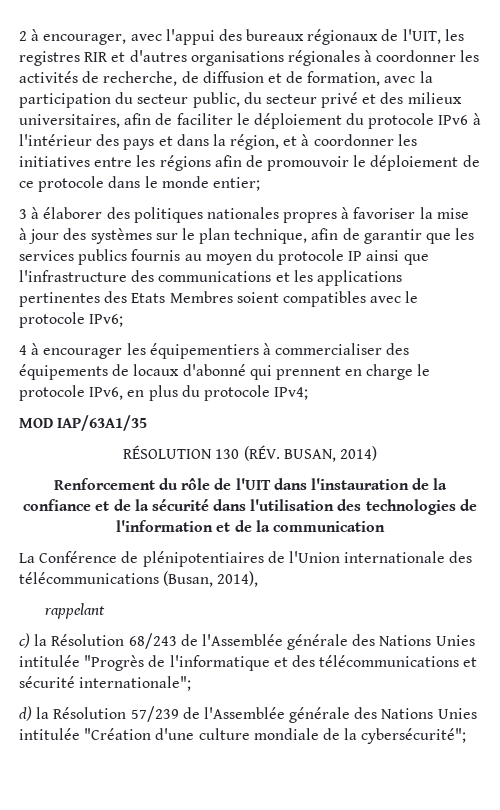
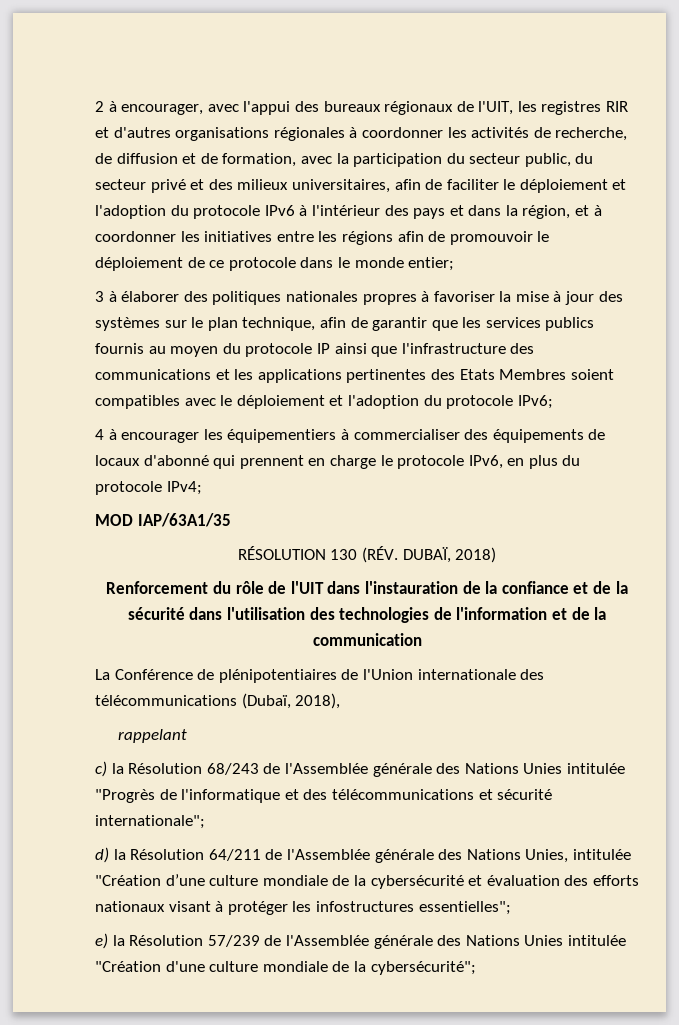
- 2 à encourager, avec l'appui des bureaux régionaux de l'UIT, les registres RIR et d'autres organisations régionales à coordonner les activités de recherche, de diffusion et de formation, avec la participation du secteur public, du secteur privé et des milieux universitaires, afin de faciliter le déploiement du protocole IPv6 à l'intérieur des pays et dans la région, et à coordonner les initiatives entre les régions afin de promouvoir le déploiement de ce protocole dans le monde entier;
+ 2 à encourager, avec l'appui des bureaux régionaux de l'UIT, les registres RIR et d'autres organisations régionales à coordonner les activités de recherche, de diffusion et de formation, avec la participation du secteur public, du secteur privé et des milieux universitaires, afin de faciliter le déploiement et l'adoption du protocole IPv6 à l'intérieur des pays et dans la région, et à coordonner les initiatives entre les régions afin de promouvoir le déploiement de ce protocole dans le monde entier;
- 3 à élaborer des politiques nationales propres à favoriser la mise à jour des systèmes sur le plan technique, afin de garantir que les services publics fournis au moyen du protocole IP ainsi que l'infrastructure des communications et les applications pertinentes des Etats Membres soient compatibles avec le protocole IPv6;
+ 3 à élaborer des politiques nationales propres à favoriser la mise à jour des systèmes sur le plan technique, afin de garantir que les services publics fournis au moyen du protocole IP ainsi que l'infrastructure des communications et les applications pertinentes des Etats Membres soient compatibles avec le déploiement et l'adoption du protocole IPv6;
- RÉSOLUTION 130 (RÉV. BUSAN, 2014)
+ RÉSOLUTION 130 (RÉV. DUBAÏ, 2018)
- La Conférence de plénipotentiaires de l'Union internationale des télécommunications (Busan, 2014),
+ La Conférence de plénipotentiaires de l'Union internationale des télécommunications (Dubaï, 2018),
- d) la Résolution 57/239 de l'Assemblée générale des Nations Unies intitulée "Création d'une culture mondiale de la cybersécurité";
+ d) la Résolution 64/211 de l'Assemblée générale des Nations Unies, intitulée "Création d’une culture mondiale de la cybersécurité et évaluation des efforts nationaux visant à protéger les infostructures essentielles";
+ e) la Résolution 57/239 de l'Assemblée générale des Nations Unies intitulée "Création d'une culture mondiale de la cybersécurité";

